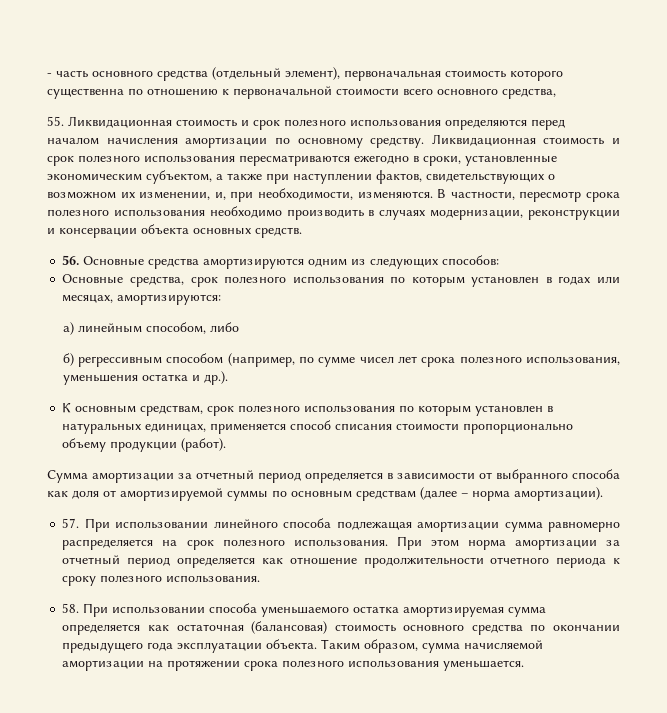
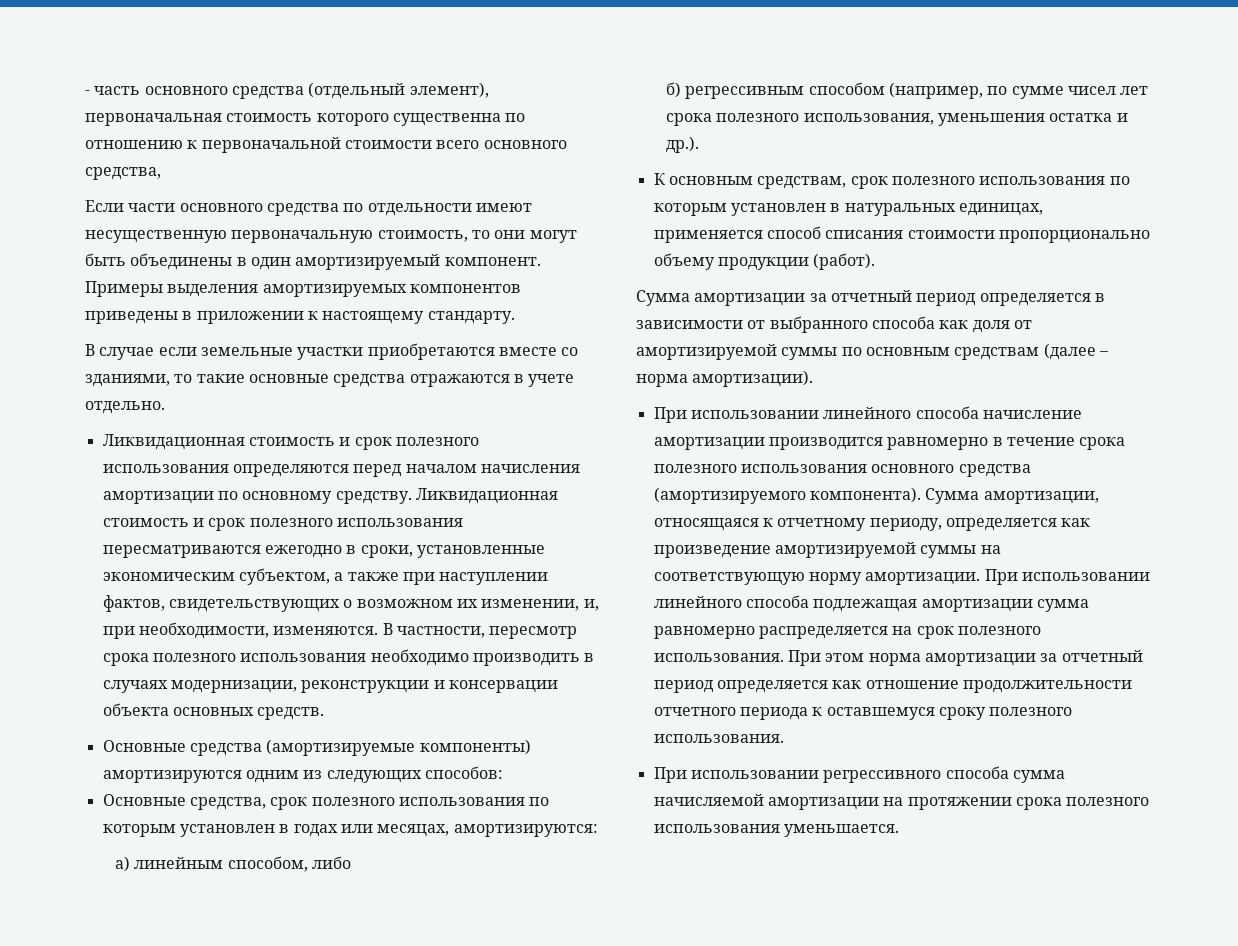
- 55. Ликвидационная стоимость и срок полезного использования определяются перед началом начисления амортизации по основному средству.
+ Если части основного средства по отдельности имеют несущественную первоначальную стоимость, то они могут быть объединены в один амортизируемый компонент. Примеры выделения амортизируемых компонентов приведены в приложении к настоящему стандарту.
+ В случае если земельные участки приобретаются вместе со зданиями, то такие основные средства отражаются в учете отдельно.
+ Ликвидационная стоимость и срок полезного использования определяются перед началом начисления амортизации по основному средству.
- 56. Основные средства амортизируются одним из следующих способов:
+ Основные средства (амортизируемые компоненты) амортизируются одним из следующих способов:
- 57. При использовании линейного способа подлежащая амортизации сумма равномерно распределяется на срок полезного использования.
+ При использовании линейного способа начисление амортизации производится равномерно в течение срока полезного использования основного средства (амортизируемого компонента). Сумма амортизации, относящаяся к отчетному периоду, определяется как произведение амортизируемой суммы на соответствующую норму амортизации. При использовании линейного способа подлежащая амортизации сумма равномерно распределяется на срок полезного использования.
- При этом норма амортизации за отчетный период определяется как отношение продолжительности отчетного периода к сроку полезного использования.
+ При этом норма амортизации за отчетный период определяется как отношение продолжительности отчетного периода к оставшемуся сроку полезного использования.
- 58. При использовании способа уменьшаемого остатка амортизируемая сумма определяется как остаточная (балансовая) стоимость основного средства по окончании предыдущего года эксплуатации объекта. Таким образом, сумма начисляемой амортизации на протяжении срока полезного использования уменьшается.
+ При использовании регрессивного способа сумма начисляемой амортизации на протяжении срока полезного использования уменьшается.

